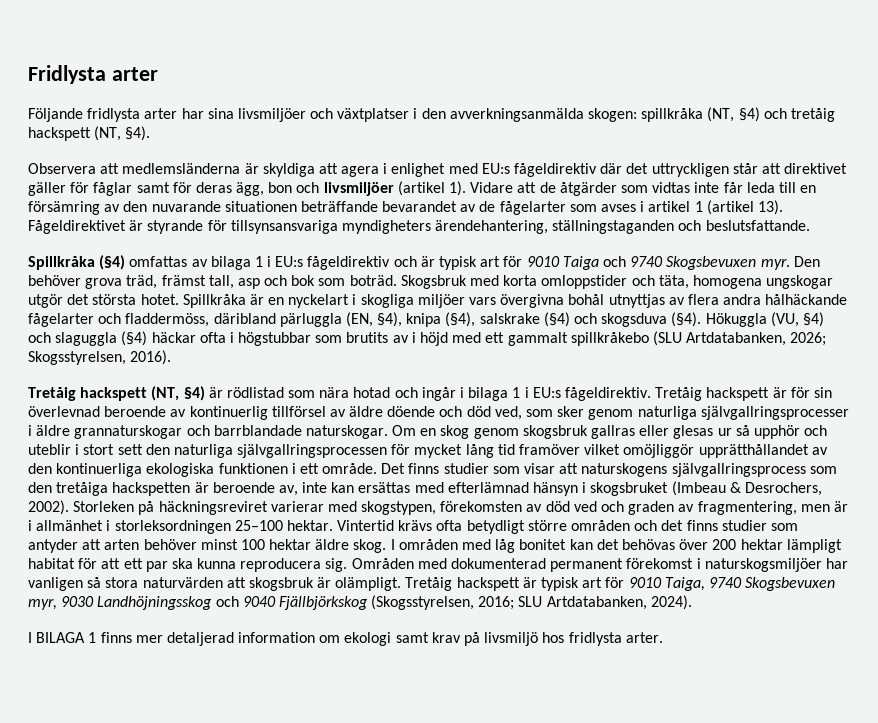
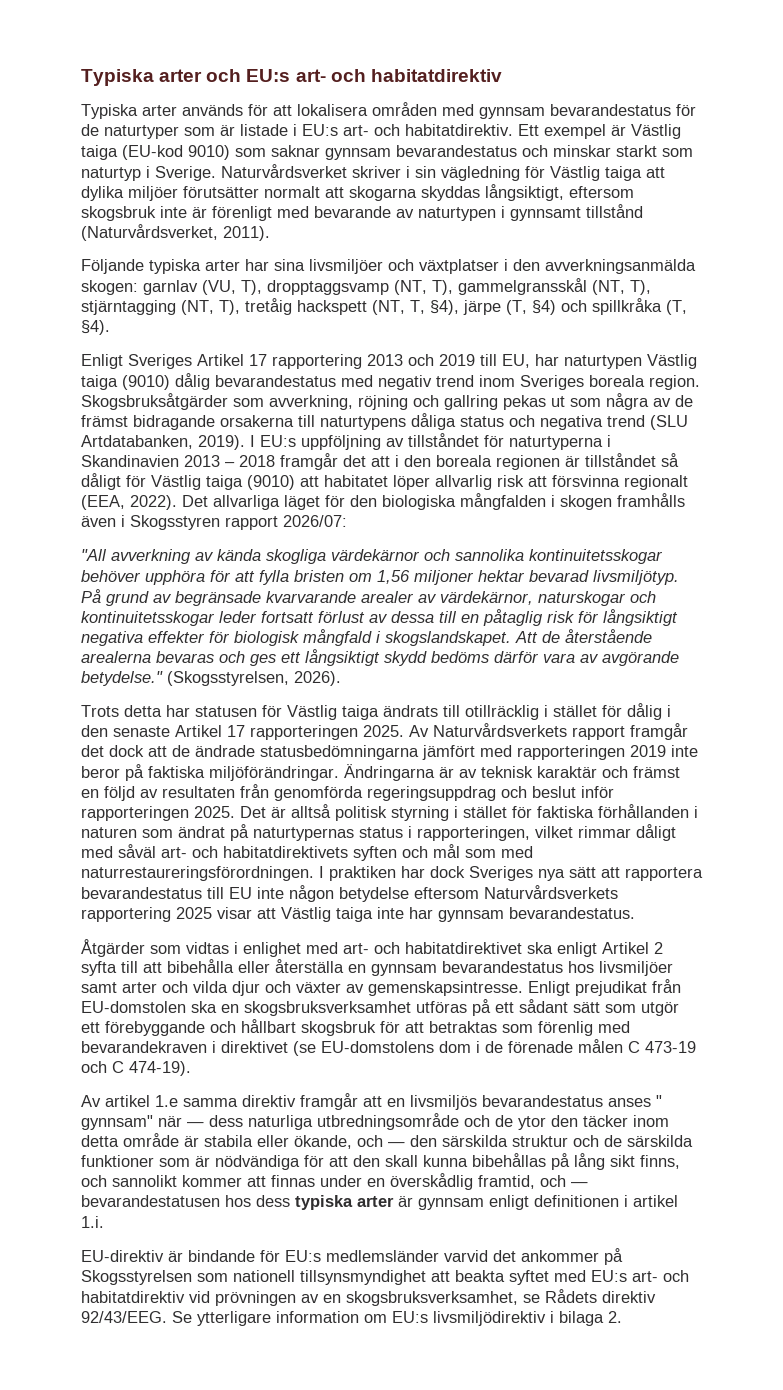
- Fridlysta arter
+ Typiska arter och EU:s art- och habitatdirektiv
+ Typiska arter används för att lokalisera områden med gynnsam bevarandestatus för de naturtyper som är listade i EU:s art- och habitatdirektiv. Ett exempel är Västlig taiga (EU-kod 9010) som saknar gynnsam bevarandestatus och minskar starkt som naturtyp i Sverige. Naturvårdsverket skriver i sin vägledning för Västlig taiga att dylika miljöer förutsätter normalt att skogarna skyddas långsiktigt, eftersom skogsbruk inte är förenligt med bevarande av naturtypen i gynnsamt tillstånd (Naturvårdsverket, 2011).
- Följande fridlysta arter har sina livsmiljöer och växtplatser i den avverkningsanmälda skogen: spillkråka (NT, §4) och tretåig hackspett (NT, §4).
- Observera att medlemsländerna är skyldiga att agera i enlighet med EU:s fågeldirektiv där det uttryckligen står att direktivet gäller för fåglar samt för deras ägg, bon och livsmiljöer (artikel 1). Vidare att de åtgärder som vidtas inte får leda till en försämring av den nuvarande situationen beträffande bevarandet av de fågelarter som avses i artikel 1 (artikel 13). Fågeldirektivet är styrande för tillsynsansvariga myndigheters ärendehantering, ställningstaganden och beslutsfattande.
- Spillkråka (§4) omfattas av bilaga 1 i EU:s fågeldirektiv och är typisk art för 9010 Taiga och 9740 Skogsbevuxen myr. Den behöver grova träd, främst tall, asp och bok som boträd. Skogsbruk med korta omloppstider och täta, homogena ungskogar utgör det största hotet. Spillkråka är en nyckelart i skogliga miljöer vars övergivna bohål utnyttjas av flera andra hålhäckande fågelarter och fladdermöss, däribland pärluggla (EN, §4), knipa (§4), salskrake (§4) och skogsduva (§4). Hökuggla (VU, §4) och slaguggla (§4) häckar ofta i högstubbar som brutits av i höjd med ett gammalt spillkråkebo (SLU Artdatabanken, 2026; Skogsstyrelsen, 2016).
- Tretåig hackspett (NT, §4) är rödlistad som nära hotad och ingår i bilaga 1 i EU:s fågeldirektiv. Tretåig hackspett är för sin överlevnad beroende av kontinuerlig tillförsel av äldre döende och död ved, som sker genom naturliga självgallringsprocesser i äldre grannaturskogar och barrblandade naturskogar. Om en skog genom skogsbruk gallras eller glesas ur så upphör och uteblir i stort sett den naturliga självgallringsprocessen för mycket lång tid framöver vilket omöjliggör upprätthållandet av den kontinuerliga ekologiska funktionen i ett område. Det finns studier som visar att naturskogens självgallringsprocess som den tretåiga hackspetten är beroende av, inte kan ersättas med efterlämnad hänsyn i skogsbruket (Imbeau & Desrochers, 2002). Storleken på häckningsreviret varierar med skogstypen, förekomsten av död ved och graden av fragmentering, men är i allmänhet i storleksordningen 25–100 hektar. Vintertid krävs ofta betydligt större områden och det finns studier som antyder att arten behöver minst 100 hektar äldre skog. I områden med låg bonitet kan det behövas över 200 hektar lämpligt habitat för att ett par ska kunna reproducera sig. Områden med dokumenterad permanent förekomst i naturskogsmiljöer har vanligen så stora naturvärden att skogsbruk är olämpligt. Tretåig hackspett är typisk art för 9010 Taiga, 9740 Skogsbevuxen myr, 9030 Landhöjningsskog och 9040 Fjällbjörkskog (Skogsstyrelsen, 2016; SLU Artdatabanken, 2024).
- I BILAGA 1 finns mer detaljerad information om ekologi samt krav på livsmiljö hos fridlysta arter.
+ Följande typiska arter har sina livsmiljöer och växtplatser i den avverkningsanmälda skogen: garnlav (VU, T), dropptaggsvamp (NT, T), gammelgransskål (NT, T), stjärntagging (NT, T), tretåig hackspett (NT, T, §4), järpe (T, §4) och spillkråka (T, §4).
+ Enligt Sveriges Artikel 17 rapportering 2013 och 2019 till EU, har naturtypen Västlig taiga (9010) dålig bevarandestatus med negativ trend inom Sveriges boreala region. Skogsbruksåtgärder som avverkning, röjning och gallring pekas ut som några av de främst bidragande orsakerna till naturtypens dåliga status och negativa trend (SLU Artdatabanken, 2019). I EU:s uppföljning av tillståndet för naturtyperna i Skandinavien 2013 – 2018 framgår det att i den boreala regionen är tillståndet så dåligt för Västlig taiga (9010) att habitatet löper allvarlig risk att försvinna regionalt (EEA, 2022). Det allvarliga läget för den biologiska mångfalden i skogen framhålls även i Skogsstyren rapport 2026/07:
+ "All avverkning av kända skogliga värdekärnor och sannolika kontinuitetsskogar behöver upphöra för att fylla bristen om 1,56 miljoner hektar bevarad livsmiljötyp. På grund av begränsade kvarvarande arealer av värdekärnor, naturskogar och kontinuitetsskogar leder fortsatt förlust av dessa till en påtaglig risk för långsiktigt negativa effekter för biologisk mångfald i skogslandskapet. Att de återstående arealerna bevaras och ges ett långsiktigt skydd bedöms därför vara av avgörande betydelse." (Skogsstyrelsen, 2026).
+ Trots detta har statusen för Västlig taiga ändrats till otillräcklig i stället för dålig i den senaste Artikel 17 rapporteringen 2025. Av Naturvårdsverkets rapport framgår det dock att de ändrade statusbedömningarna jämfört med rapporteringen 2019 inte beror på faktiska miljöförändringar. Ändringarna är av teknisk karaktär och främst en följd av resultaten från genomförda regeringsuppdrag och beslut inför rapporteringen 2025. Det är alltså politisk styrning i stället för faktiska förhållanden i naturen som ändrat på naturtypernas status i rapporteringen, vilket rimmar dåligt med såväl art- och habitatdirektivets syften och mål som med naturrestaureringsförordningen. I praktiken har dock Sveriges nya sätt att rapportera bevarandestatus till EU inte någon betydelse eftersom Naturvårdsverkets rapportering 2025 visar att Västlig taiga inte har gynnsam bevarandestatus.
+ Åtgärder som vidtas i enlighet med art- och habitatdirektivet ska enligt Artikel 2 syfta till att bibehålla eller återställa en gynnsam bevarandestatus hos livsmiljöer samt arter och vilda djur och växter av gemenskapsintresse. Enligt prejudikat från EU-domstolen ska en skogsbruksverksamhet utföras på ett sådant sätt som utgör ett förebyggande och hållbart skogsbruk för att betraktas som förenlig med bevarandekraven i direktivet (se EU-domstolens dom i de förenade målen C 473-19 och C 474-19).
+ Av artikel 1.e samma direktiv framgår att en livsmiljös bevarandestatus anses " gynnsam" när — dess naturliga utbredningsområde och de ytor den täcker inom detta område är stabila eller ökande, och — den särskilda struktur och de särskilda funktioner som är nödvändiga för att den skall kunna bibehållas på lång sikt finns, och sannolikt kommer att finnas under en överskådlig framtid, och — bevarandestatusen hos dess typiska arter är gynnsam enligt definitionen i artikel 1.i.
+ EU-direktiv är bindande för EU:s medlemsländer varvid det ankommer på Skogsstyrelsen som nationell tillsynsmyndighet att beakta syftet med EU:s art- och habitatdirektiv vid prövningen av en skogsbruksverksamhet, se Rådets direktiv 92/43/EEG. Se ytterligare information om EU:s livsmiljödirektiv i bilaga 2.

